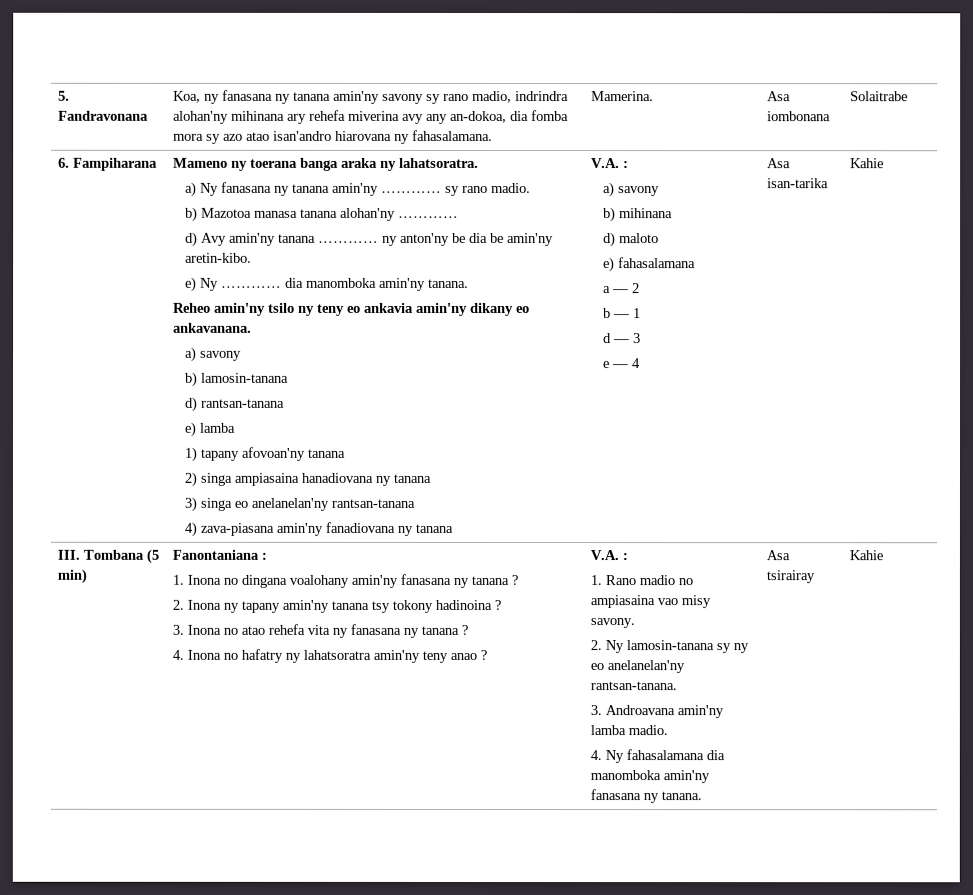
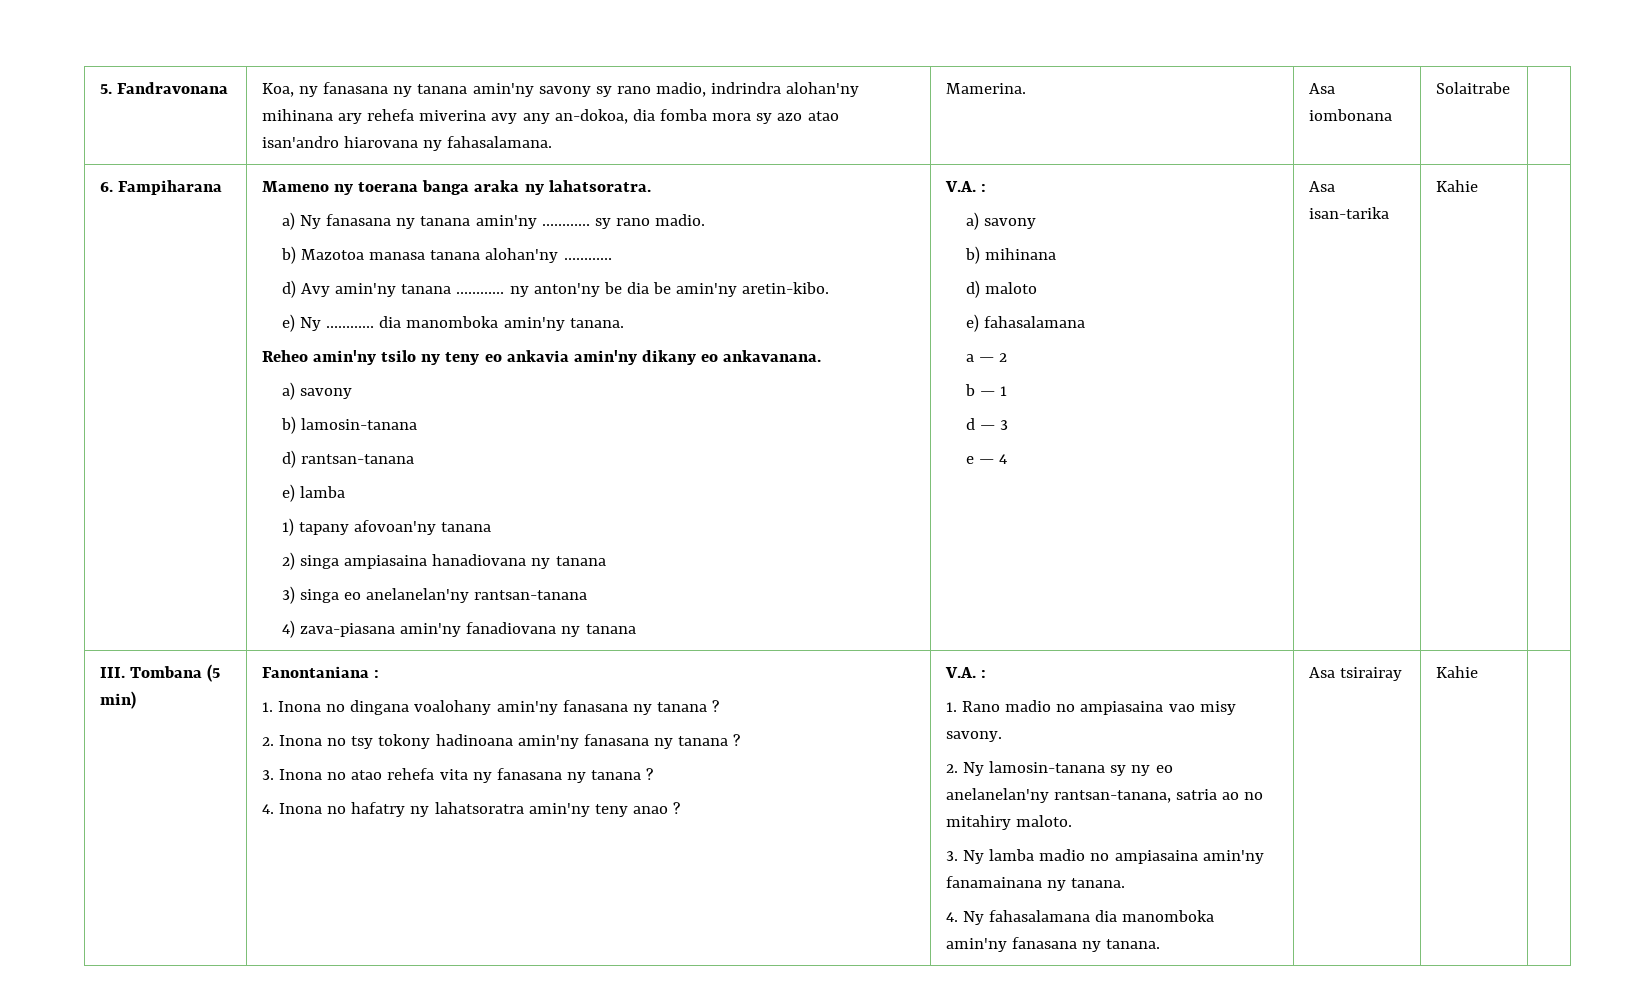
- 2. Inona ny tapany amin'ny tanana tsy tokony hadinoina ?
+ 2. Inona no tsy tokony hadinoana amin'ny fanasana ny tanana ?
- 2. Ny lamosin-tanana sy ny eo anelanelan'ny rantsan-tanana.
- 3. Androavana amin'ny lamba madio.
+ 2. Ny lamosin-tanana sy ny eo anelanelan'ny rantsan-tanana, satria ao no mitahiry maloto.
+ 3. Ny lamba madio no ampiasaina amin'ny fanamainana ny tanana.

